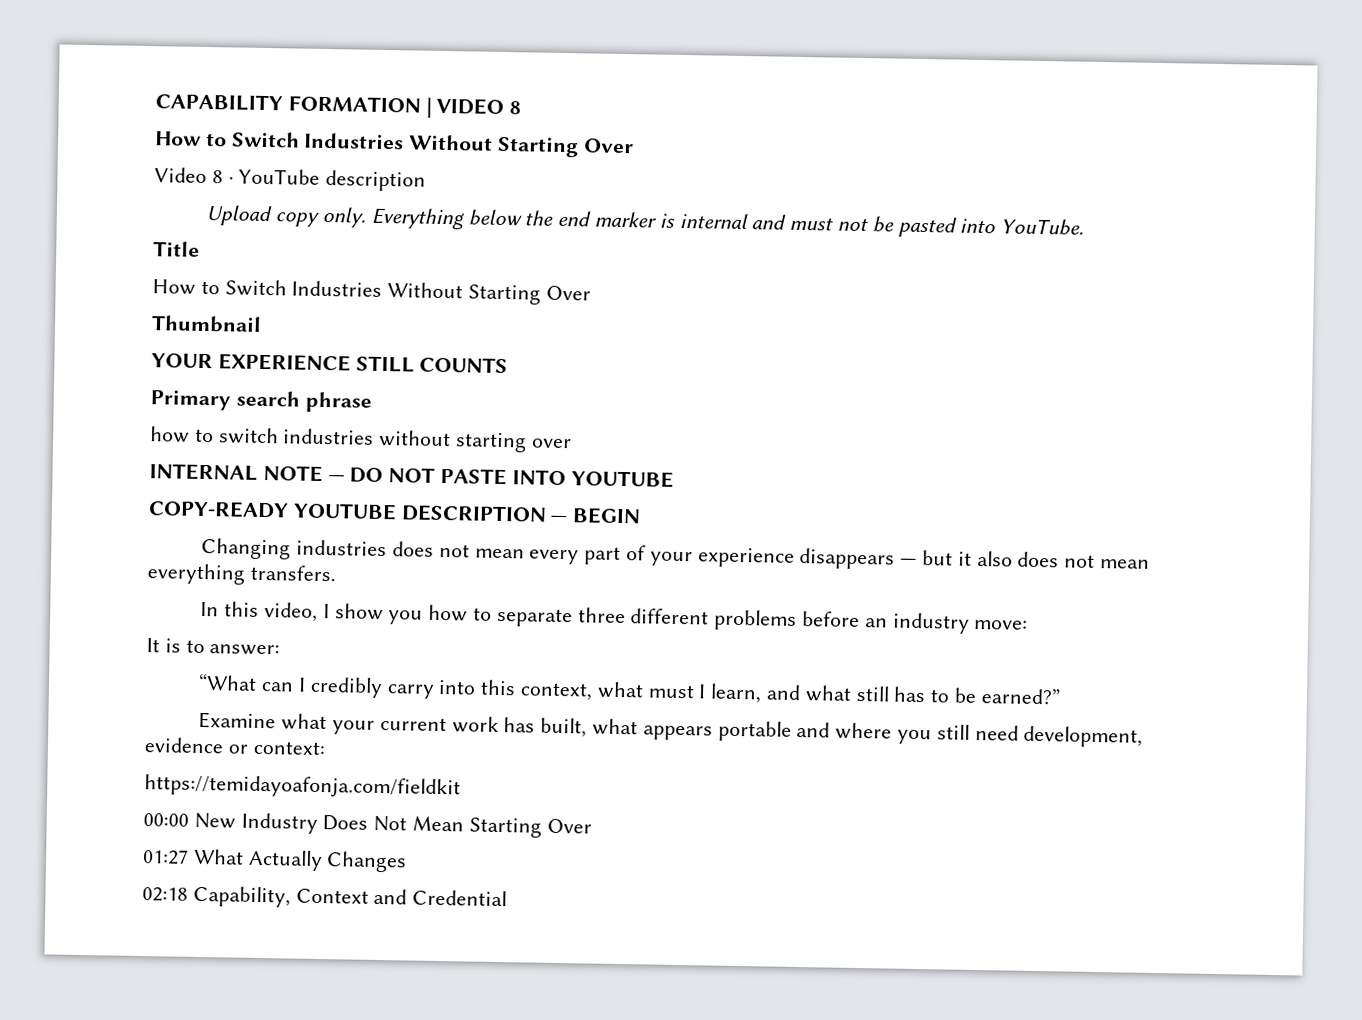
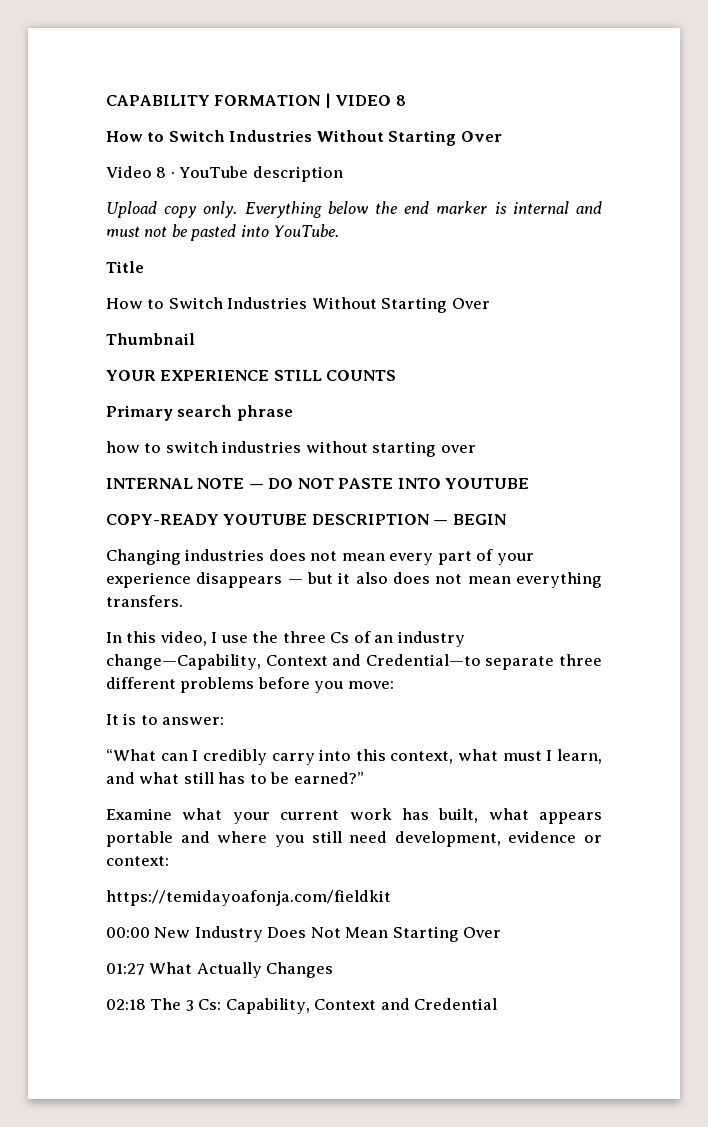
- In this video, I show you how to separate three different problems before an industry move:
+ In this video, I use the three Cs of an industry change—Capability, Context and Credential—to separate three different problems before you move:
- 02:18 Capability, Context and Credential
+ 02:18 The 3 Cs: Capability, Context and Credential

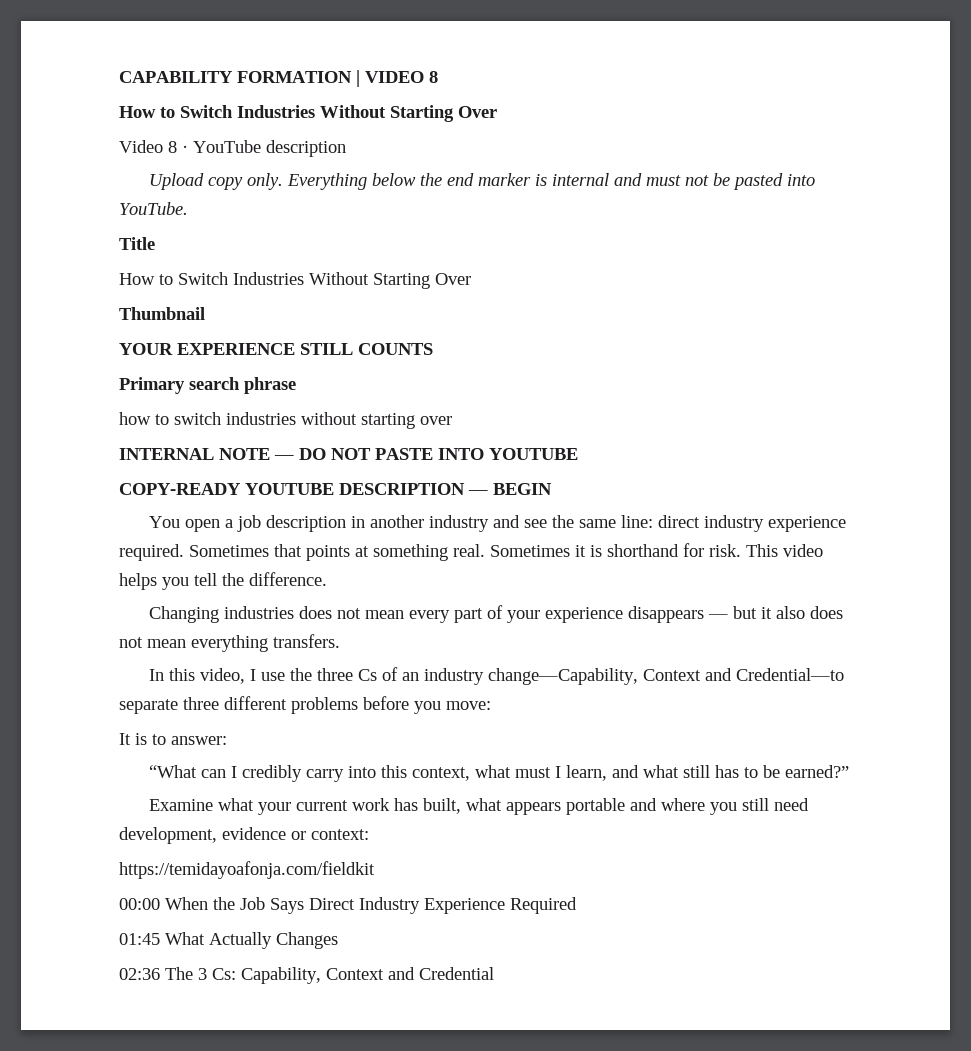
+ You open a job description in another industry and see the same line: direct industry experience required. Sometimes that points at something real. Sometimes it is shorthand for risk. This video helps you tell the difference.
- 00:00 New Industry Does Not Mean Starting Over
- 01:27 What Actually Changes
+ 00:00 When the Job Says Direct Industry Experience Required
+ 01:45 What Actually Changes
- 02:18 The 3 Cs: Capability, Context and Credential
+ 02:36 The 3 Cs: Capability, Context and Credential

